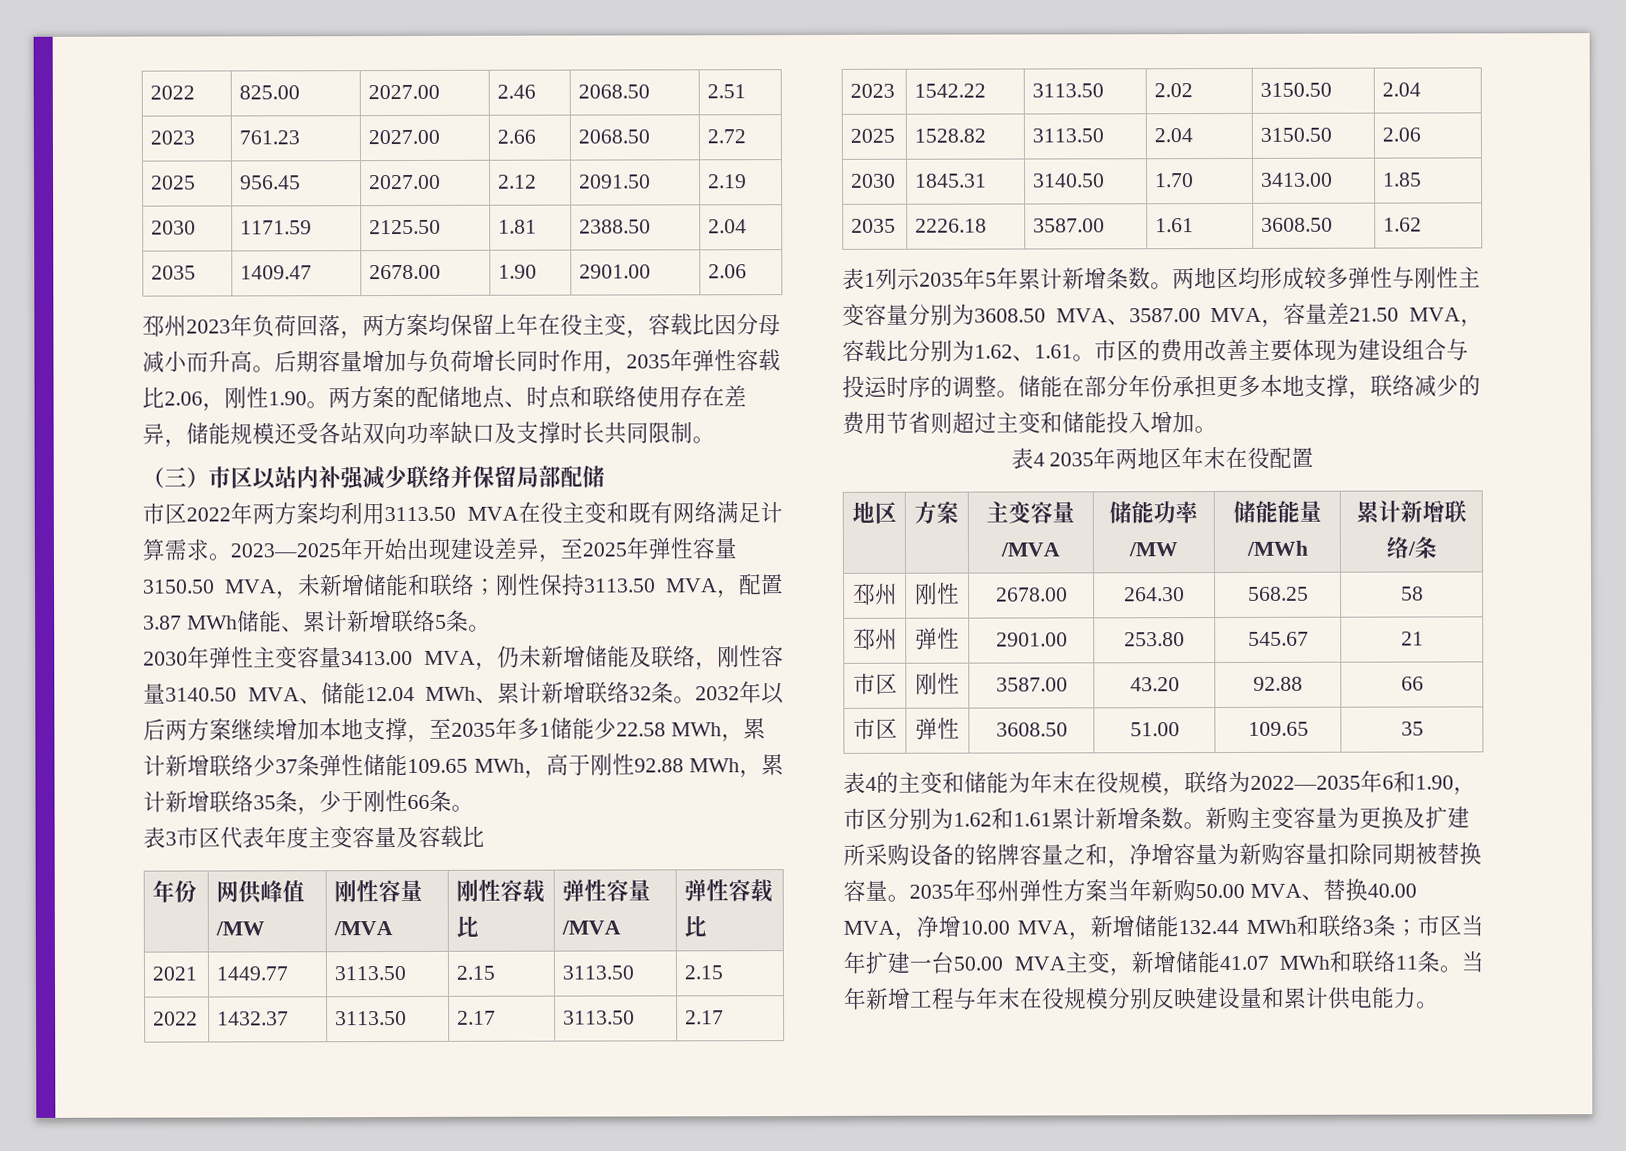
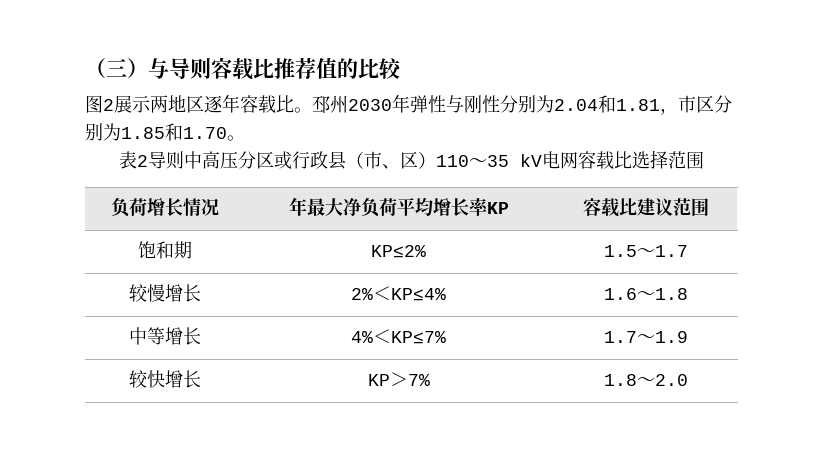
- 2022 | 825.00 | 2027.00 | 2.46 | 2068.50 | 2.51
- 2023 | 761.23 | 2027.00 | 2.66 | 2068.50 | 2.72
- 2025 | 956.45 | 2027.00 | 2.12 | 2091.50 | 2.19
- 2030 | 1171.59 | 2125.50 | 1.81 | 2388.50 | 2.04
- 2035 | 1409.47 | 2678.00 | 1.90 | 2901.00 | 2.06
- 邳州2023年负荷回落，两方案均保留上年在役主变，容载比因分母减小而升高。后期容量增加与负荷增长同时作用，2035年弹性容载比2.06，刚性1.90。两方案的配储地点、时点和联络使用存在差异，储能规模还受各站双向功率缺口及支撑时长共同限制。
- （三）市区以站内补强减少联络并保留局部配储
- 市区2022年两方案均利用3113.50 MVA在役主变和既有网络满足计算需求。2023—2025年开始出现建设差异，至2025年弹性容量3150.50 MVA，未新增储能和联络；刚性保持3113.50 MVA，配置3.87 MWh储能、累计新增联络5条。
- 2030年弹性主变容量3413.00 MVA，仍未新增储能及联络，刚性容量3140.50 MVA、储能12.04 MWh、累计新增联络32条。2032年以后两方案继续增加本地支撑，至2035年多1储能少22.58 MWh，累计新增联络少37条弹性储能109.65 MWh，高于刚性92.88 MWh，累计新增联络35条，少于刚性66条。
- 表3市区代表年度主变容量及容载比
- 年份 | 网供峰值/MW | 刚性容量/MVA | 刚性容载比 | 弹性容量/MVA | 弹性容载比
- 2021 | 1449.77 | 3113.50 | 2.15 | 3113.50 | 2.15
- 2022 | 1432.37 | 3113.50 | 2.17 | 3113.50 | 2.17
- 2023 | 1542.22 | 3113.50 | 2.02 | 3150.50 | 2.04
- 2025 | 1528.82 | 3113.50 | 2.04 | 3150.50 | 2.06
- 2030 | 1845.31 | 3140.50 | 1.70 | 3413.00 | 1.85
- 2035 | 2226.18 | 3587.00 | 1.61 | 3608.50 | 1.62
- 表1列示2035年5年累计新增条数。两地区均形成较多弹性与刚性主变容量分别为3608.50 MVA、3587.00 MVA，容量差21.50 MVA，容载比分别为1.62、1.61。市区的费用改善主要体现为建设组合与投运时序的调整。储能在部分年份承担更多本地支撑，联络减少的费用节省则超过主变和储能投入增加。
- 表4 2035年两地区年末在役配置
- 地区 | 方案 | 主变容量/MVA | 储能功率/MW | 储能能量/MWh | 累计新增联络/条
- 邳州 | 刚性 | 2678.00 | 264.30 | 568.25 | 58
- 邳州 | 弹性 | 2901.00 | 253.80 | 545.67 | 21
- 市区 | 刚性 | 3587.00 | 43.20 | 92.88 | 66
- 市区 | 弹性 | 3608.50 | 51.00 | 109.65 | 35
- 表4的主变和储能为年末在役规模，联络为2022—2035年6和1.90，市区分别为1.62和1.61累计新增条数。新购主变容量为更换及扩建所采购设备的铭牌容量之和，净增容量为新购容量扣除同期被替换容量。2035年邳州弹性方案当年新购50.00 MVA、替换40.00 MVA，净增10.00 MVA，新增储能132.44 MWh和联络3条；市区当年扩建一台50.00 MVA主变，新增储能41.07 MWh和联络11条。当年新增工程与年末在役规模分别反映建设量和累计供电能力。
+ （三）与导则容载比推荐值的比较
+ 图2展示两地区逐年容载比。邳州2030年弹性与刚性分别为2.04和1.81，市区分别为1.85和1.70。
+ 表2导则中高压分区或行政县（市、区）110～35 kV电网容载比选择范围
+ 负荷增长情况 | 年最大净负荷平均增长率KP | 容载比建议范围
+ 饱和期 | KP≤2% | 1.5～1.7
+ 较慢增长 | 2%＜KP≤4% | 1.6～1.8
+ 中等增长 | 4%＜KP≤7% | 1.7～1.9
+ 较快增长 | KP＞7% | 1.8～2.0

